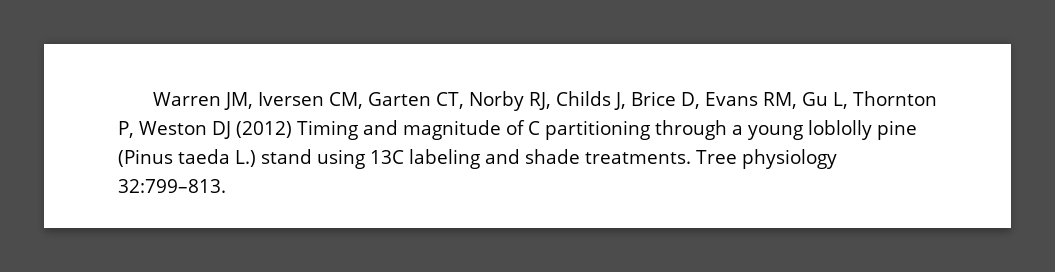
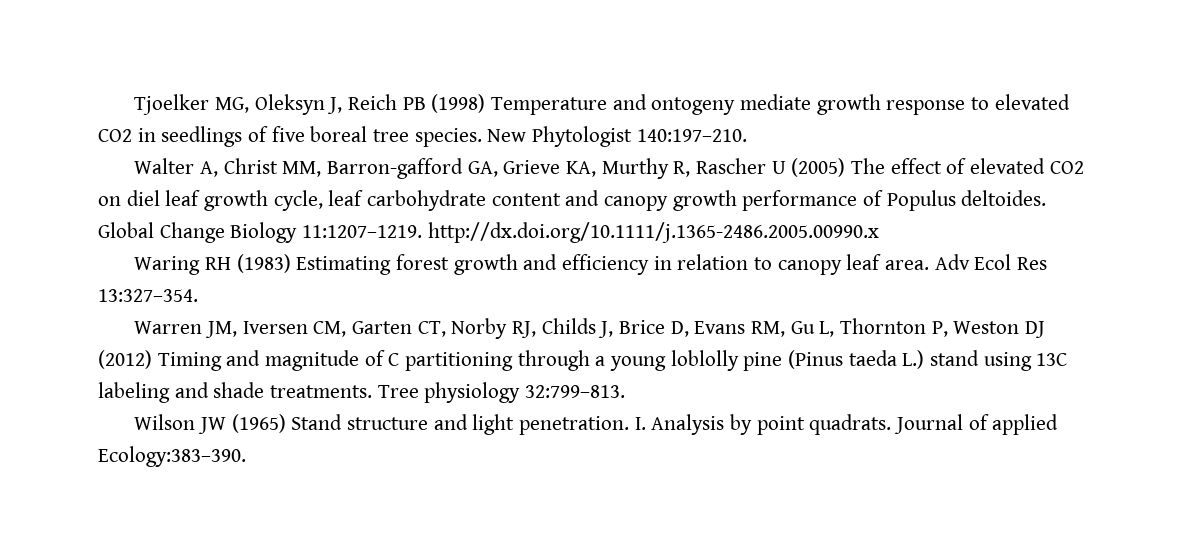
+ Tjoelker MG, Oleksyn J, Reich PB (1998) Temperature and ontogeny mediate growth response to elevated CO2 in seedlings of five boreal tree species. New Phytologist 140:197–210.
+ Walter A, Christ MM, Barron-gafford GA, Grieve KA, Murthy R, Rascher U (2005) The effect of elevated CO2 on diel leaf growth cycle, leaf carbohydrate content and canopy growth performance of Populus deltoides. Global Change Biology 11:1207–1219. http://dx.doi.org/10.1111/j.1365-2486.2005.00990.x
+ Waring RH (1983) Estimating forest growth and efficiency in relation to canopy leaf area. Adv Ecol Res 13:327–354.
+ Wilson JW (1965) Stand structure and light penetration. I. Analysis by point quadrats. Journal of applied Ecology:383–390.

